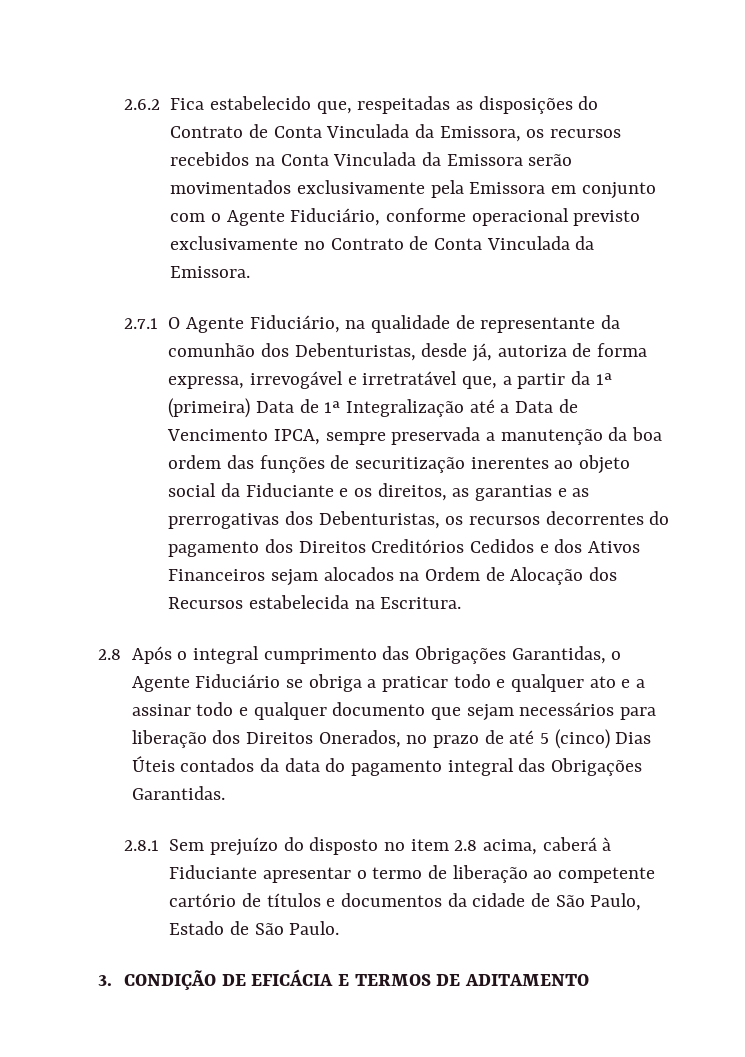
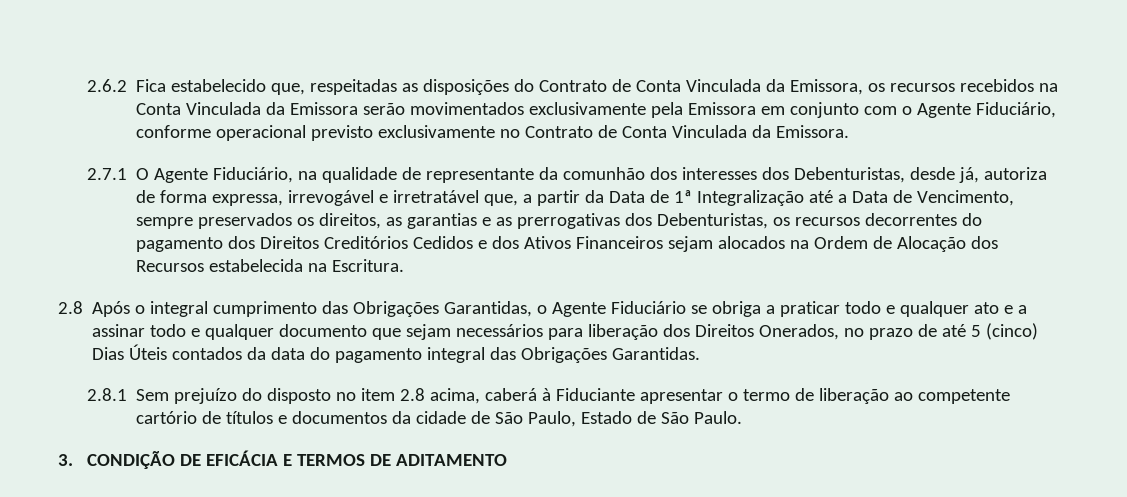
- 2.7.1 O Agente Fiduciário, na qualidade de representante da comunhão dos Debenturistas, desde já, autoriza de forma expressa, irrevogável e irretratável que, a partir da 1ª (primeira) Data de 1ª Integralização até a Data de Vencimento IPCA, sempre preservada a manutenção da boa ordem das funções de securitização inerentes ao objeto social da Fiduciante e os direitos, as garantias e as prerrogativas dos Debenturistas, os recursos decorrentes do pagamento dos Direitos Creditórios Cedidos e dos Ativos Financeiros sejam alocados na Ordem de Alocação dos Recursos estabelecida na Escritura.
+ 2.7.1 O Agente Fiduciário, na qualidade de representante da comunhão dos interesses dos Debenturistas, desde já, autoriza de forma expressa, irrevogável e irretratável que, a partir da Data de 1ª Integralização até a Data de Vencimento, sempre preservados os direitos, as garantias e as prerrogativas dos Debenturistas, os recursos decorrentes do pagamento dos Direitos Creditórios Cedidos e dos Ativos Financeiros sejam alocados na Ordem de Alocação dos Recursos estabelecida na Escritura.

